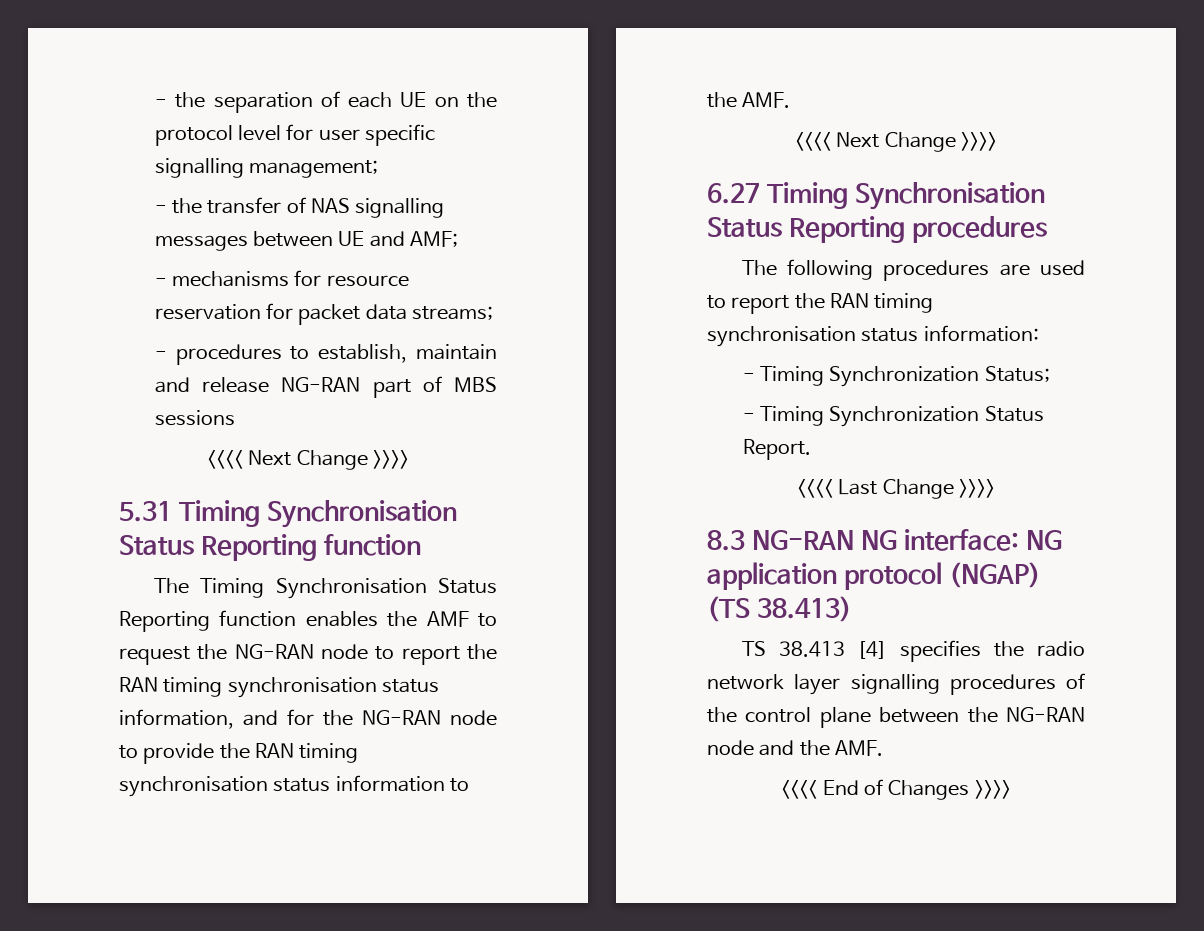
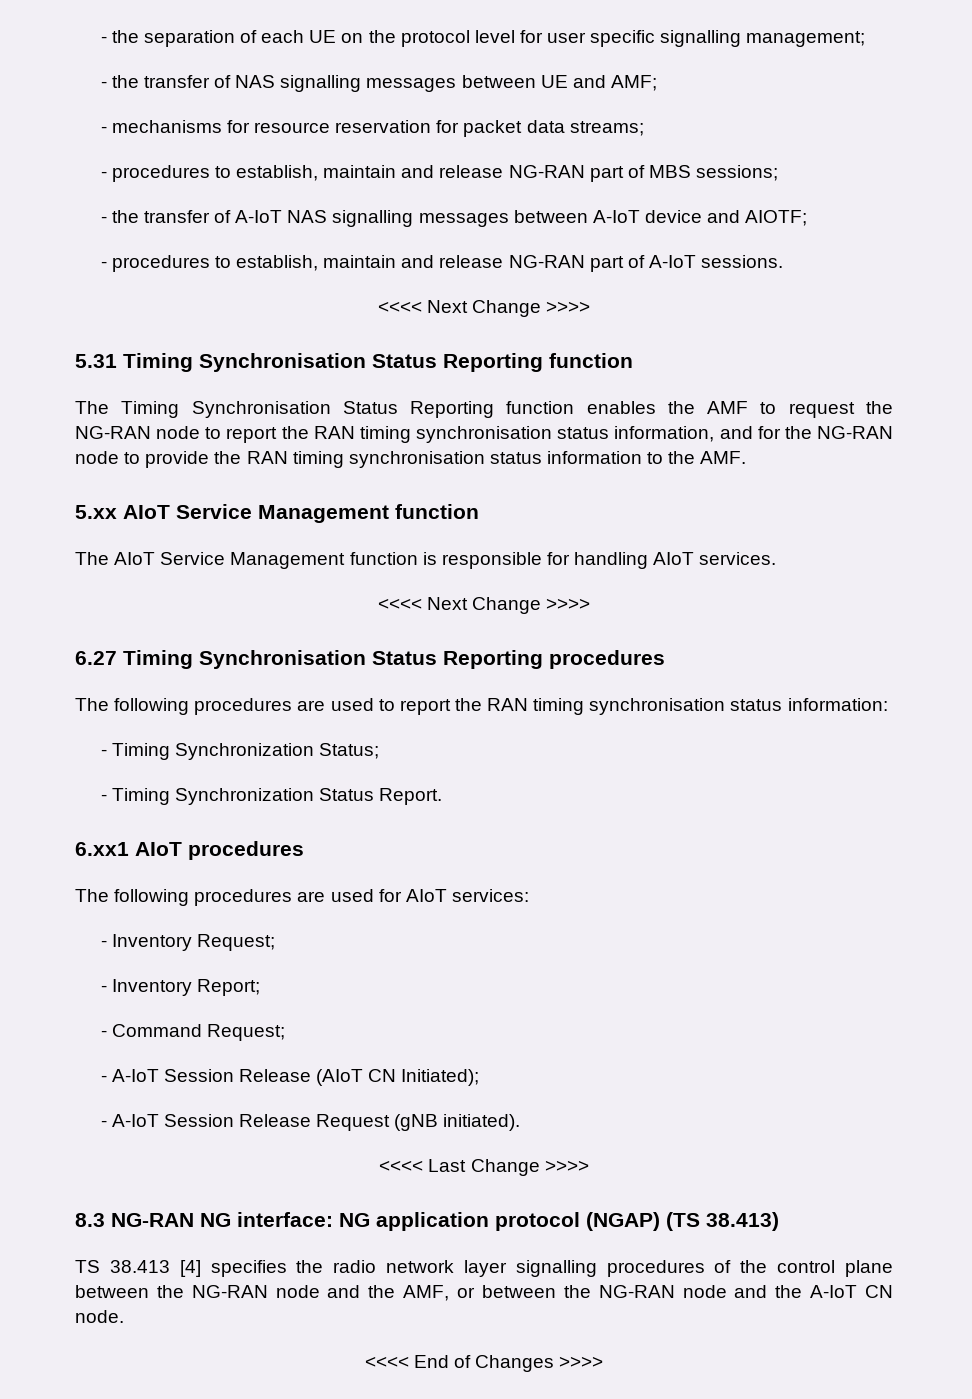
- - procedures to establish, maintain and release NG-RAN part of MBS sessions
+ - procedures to establish, maintain and release NG-RAN part of MBS sessions;
+ - the transfer of A-IoT NAS signalling messages between A-IoT device and AIOTF;
+ - procedures to establish, maintain and release NG-RAN part of A-IoT sessions.
+ 5.xx AIoT Service Management function
+ The AIoT Service Management function is responsible for handling AIoT services.
+ 6.xx1 AIoT procedures
+ The following procedures are used for AIoT services:
+ - Inventory Request;
+ - Inventory Report;
+ - Command Request;
+ - A-IoT Session Release (AIoT CN Initiated);
+ - A-IoT Session Release Request (gNB initiated).
- TS 38.413 [4] specifies the radio network layer signalling procedures of the control plane between the NG-RAN node and the AMF.
+ TS 38.413 [4] specifies the radio network layer signalling procedures of the control plane between the NG-RAN node and the AMF, or between the NG-RAN node and the A-IoT CN node.

